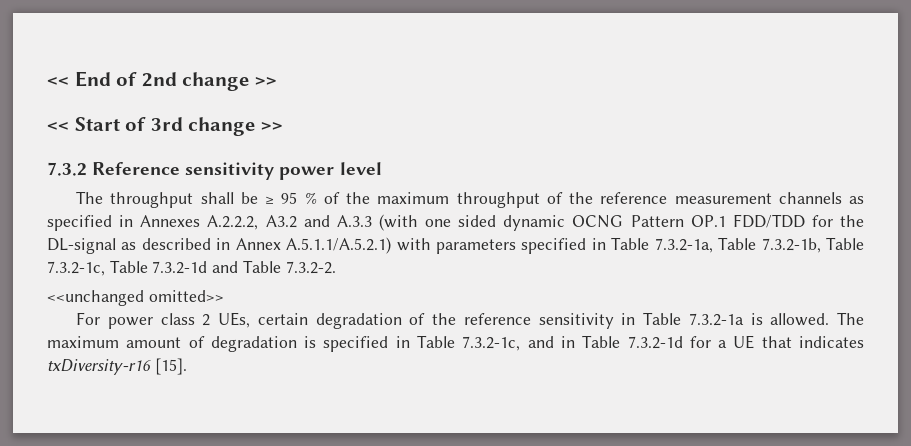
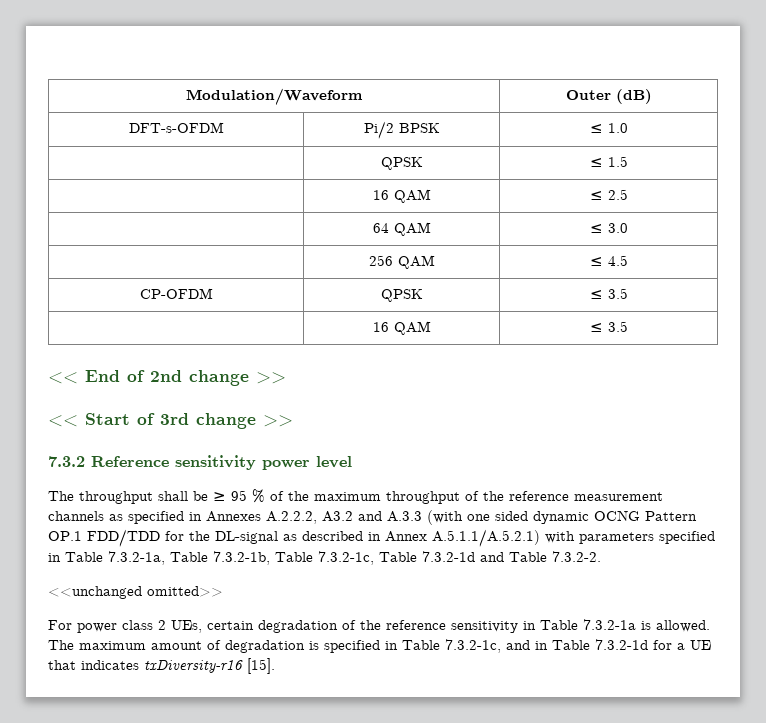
+ Modulation/Waveform | Outer (dB)
+ DFT-s-OFDM | Pi/2 BPSK | ≤ 1.0
+ | QPSK | ≤ 1.5
+ | 16 QAM | ≤ 2.5
+ | 64 QAM | ≤ 3.0
+ | 256 QAM | ≤ 4.5
+ CP-OFDM | QPSK | ≤ 3.5
+ | 16 QAM | ≤ 3.5

